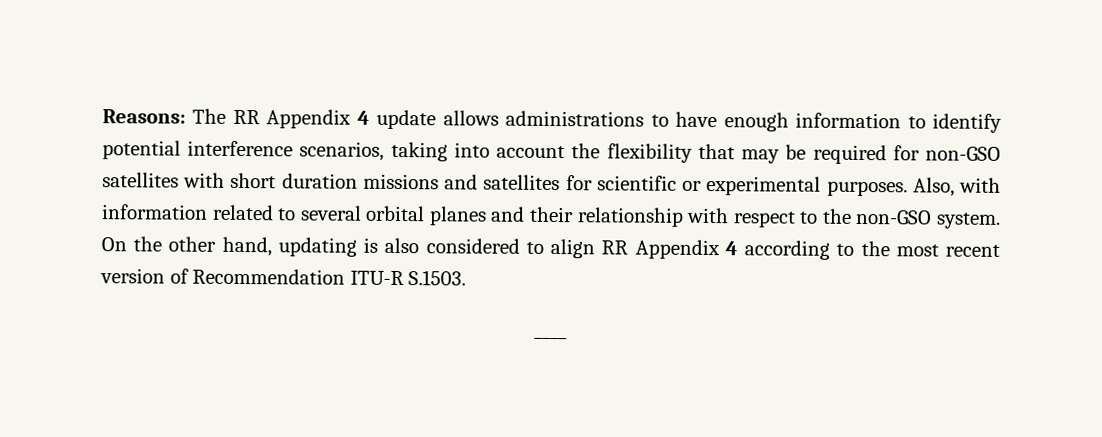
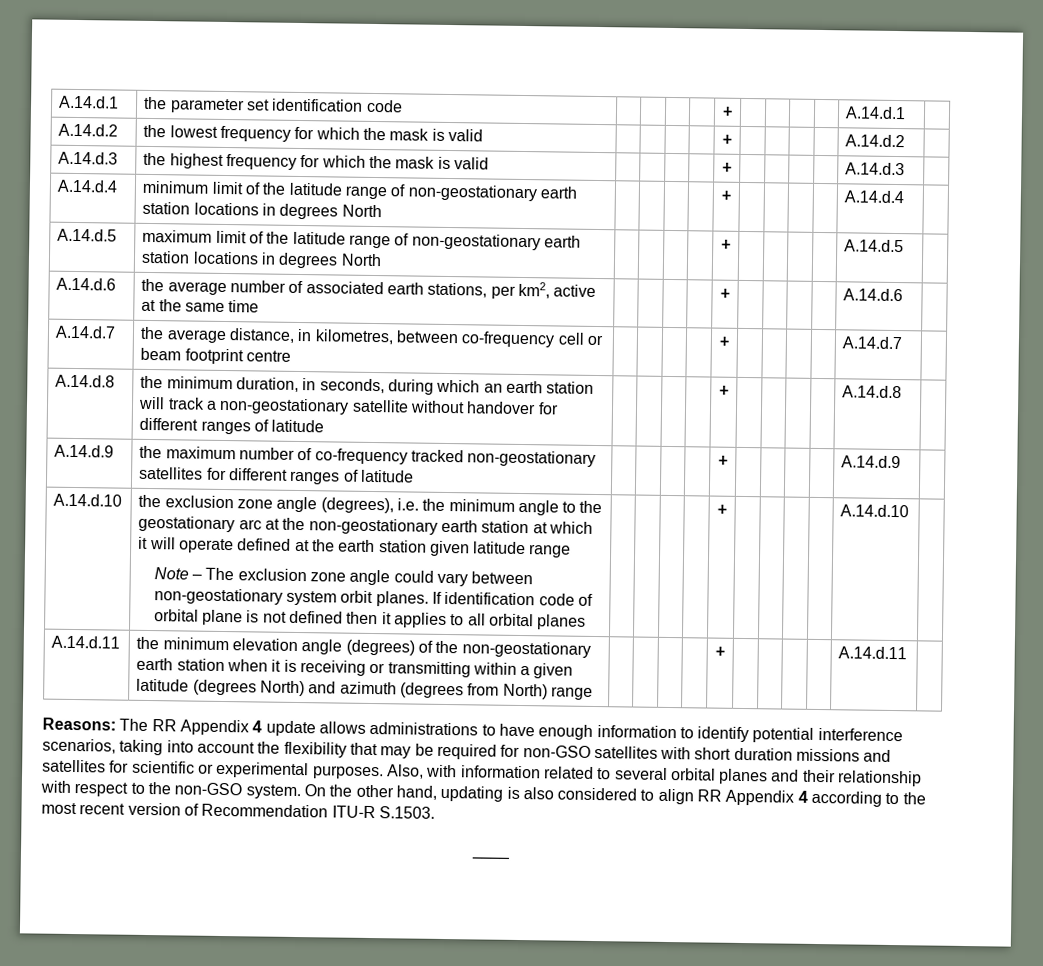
+ A.14.d.1 | the parameter set identification code | | | | | + | | | | | A.14.d.1 |
+ A.14.d.2 | the lowest frequency for which the mask is valid | | | | | + | | | | | A.14.d.2 |
+ A.14.d.3 | the highest frequency for which the mask is valid | | | | | + | | | | | A.14.d.3 |
+ A.14.d.4 | minimum limit of the latitude range of non-geostationary earth station locations in degrees North | | | | | + | | | | | A.14.d.4 |
+ A.14.d.5 | maximum limit of the latitude range of non-geostationary earth station locations in degrees North | | | | | + | | | | | A.14.d.5 |
+ A.14.d.6 | the average number of associated earth stations, per km2, active at the same time | | | | | + | | | | | A.14.d.6 |
+ A.14.d.7 | the average distance, in kilometres, between co-frequency cell or beam footprint centre | | | | | + | | | | | A.14.d.7 |
+ A.14.d.8 | the minimum duration, in seconds, during which an earth station will track a non-geostationary satellite without handover for different ranges of latitude | | | | | + | | | | | A.14.d.8 |
+ A.14.d.9 | the maximum number of co-frequency tracked non-geostationary satellites for different ranges of latitude | | | | | + | | | | | A.14.d.9 |
+ A.14.d.10 | the exclusion zone angle (degrees), i.e. the minimum angle to the geostationary arc at the non-geostationary earth station at which it will operate defined at the earth station given latitude range
+ Note – The exclusion zone angle could vary between non-geostationary system orbit planes. If identification code of orbital plane is not defined then it applies to all orbital planes | | | | | + | | | | | A.14.d.10 |
+ A.14.d.11 | the minimum elevation angle (degrees) of the non-geostationary earth station when it is receiving or transmitting within a given latitude (degrees North) and azimuth (degrees from North) range | | | | | + | | | | | A.14.d.11 |

